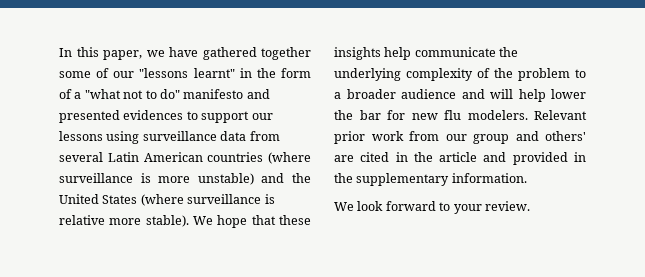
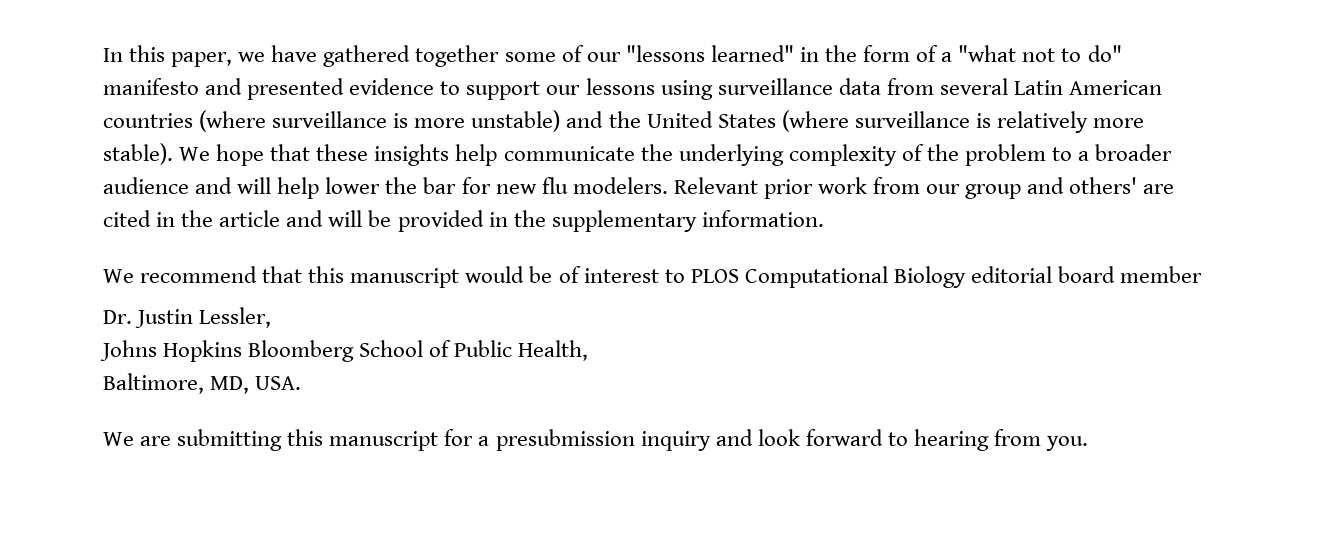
- In this paper, we have gathered together some of our "lessons learnt" in the form of a "what not to do" manifesto and presented evidences to support our lessons using surveillance data from several Latin American countries (where surveillance is more unstable) and the United States (where surveillance is relative more stable).
+ In this paper, we have gathered together some of our "lessons learned" in the form of a "what not to do" manifesto and presented evidence to support our lessons using surveillance data from several Latin American countries (where surveillance is more unstable) and the United States (where surveillance is relatively more stable).
- Relevant prior work from our group and others' are cited in the article and provided in the supplementary information.
+ Relevant prior work from our group and others' are cited in the article and will be provided in the supplementary information.
- We look forward to your review.
+ We recommend that this manuscript would be of interest to PLOS Computational Biology editorial board member
+ Dr. Justin Lessler,
+ Johns Hopkins Bloomberg School of Public Health,
+ Baltimore, MD, USA.
+ We are submitting this manuscript for a presubmission inquiry and look forward to hearing from you.

